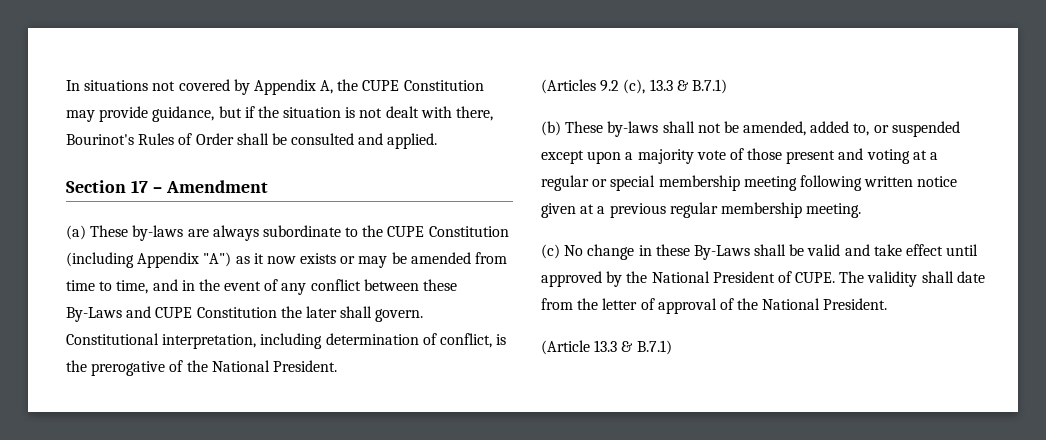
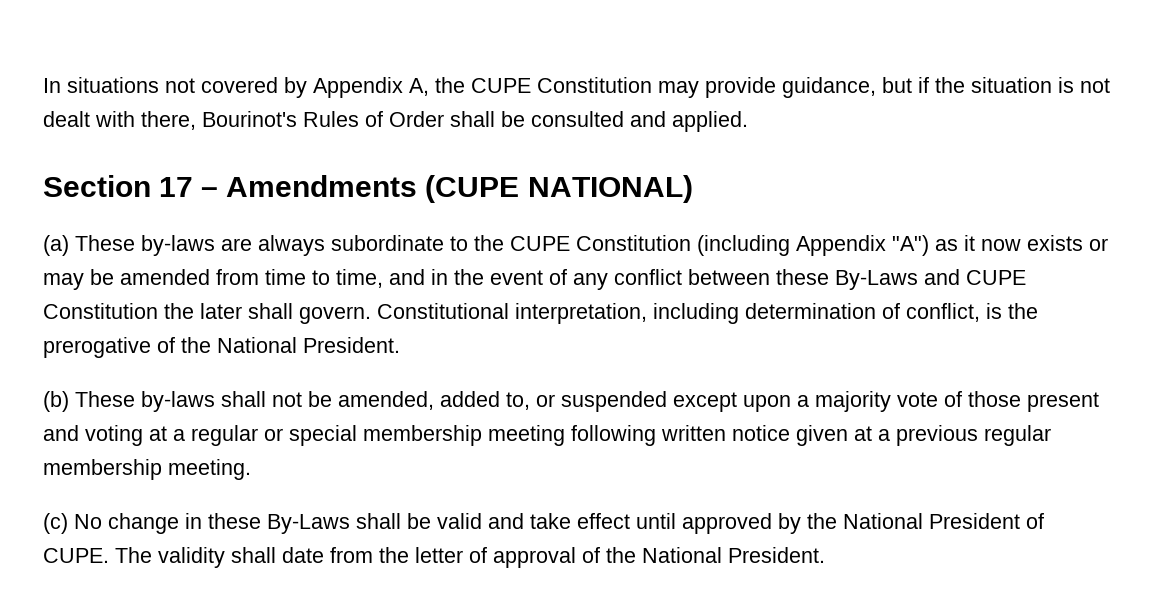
- Section 17 – Amendment
+ Section 17 – Amendments (CUPE NATIONAL)
- (Articles 9.2 (c), 13.3 & B.7.1)
- (Article 13.3 & B.7.1)

